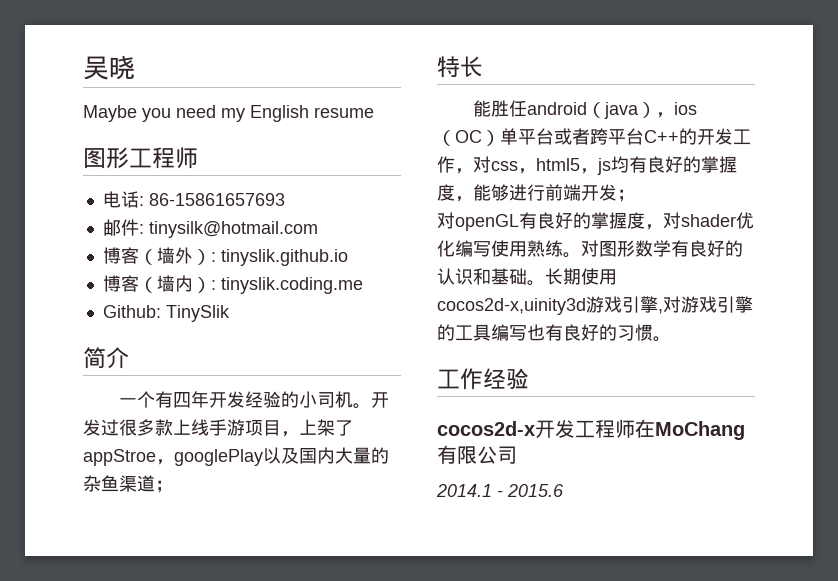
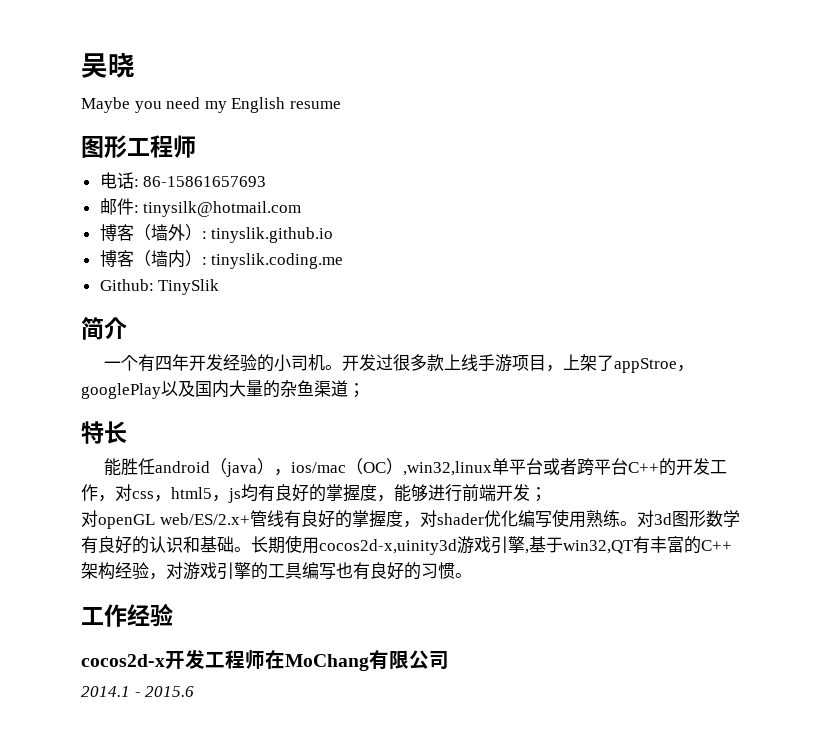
- 能胜任android（java），ios（OC）单平台或者跨平台C++的开发工作，对css，html5，js均有良好的掌握度，能够进行前端开发；
+ 能胜任android（java），ios/mac（OC）,win32,linux单平台或者跨平台C++的开发工作，对css，html5，js均有良好的掌握度，能够进行前端开发；
- 对openGL有良好的掌握度，对shader优化编写使用熟练。
+ 对openGL web/ES/2.x+管线有良好的掌握度，对shader优化编写使用熟练。
- 对图形数学有良好的认识和基础。
+ 对3d图形数学有良好的认识和基础。
- 长期使用cocos2d-x,uinity3d游戏引擎,对游戏引擎的工具编写也有良好的习惯。
+ 长期使用cocos2d-x,uinity3d游戏引擎,基于win32,QT有丰富的C++架构经验，对游戏引擎的工具编写也有良好的习惯。

